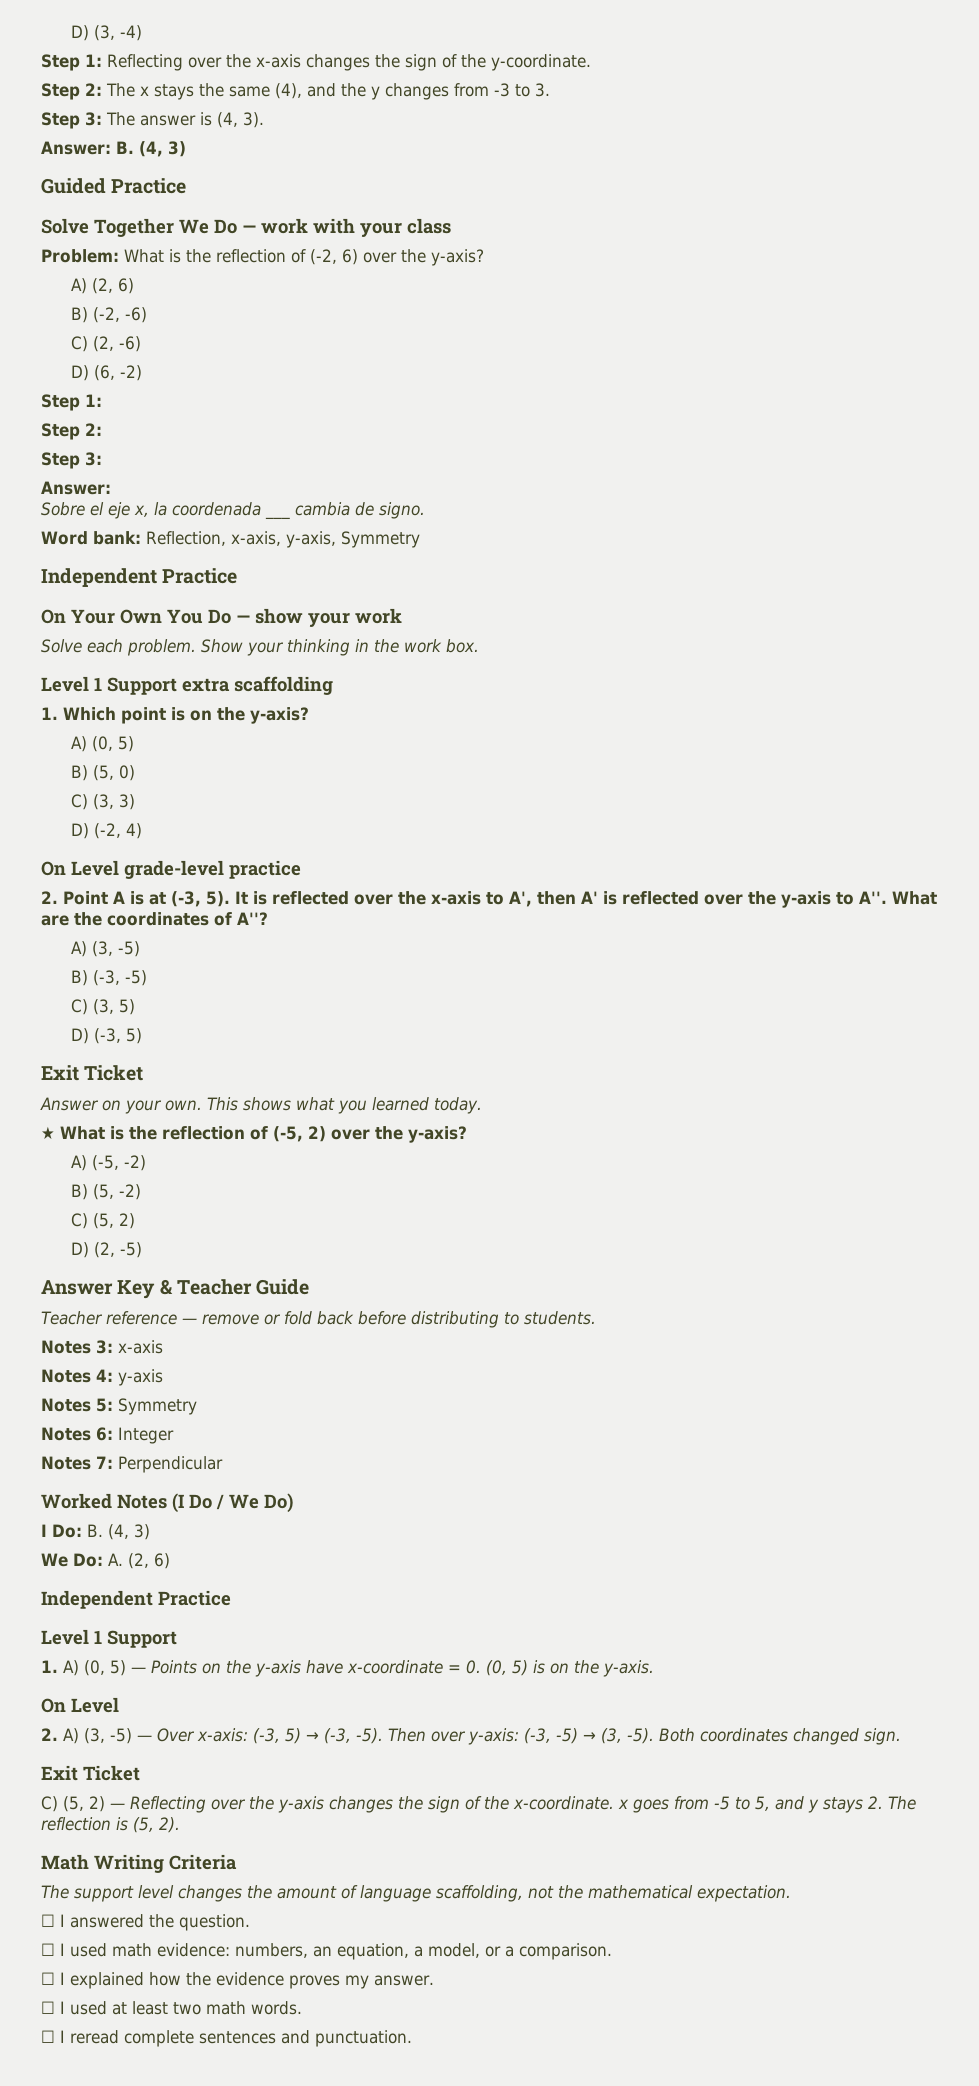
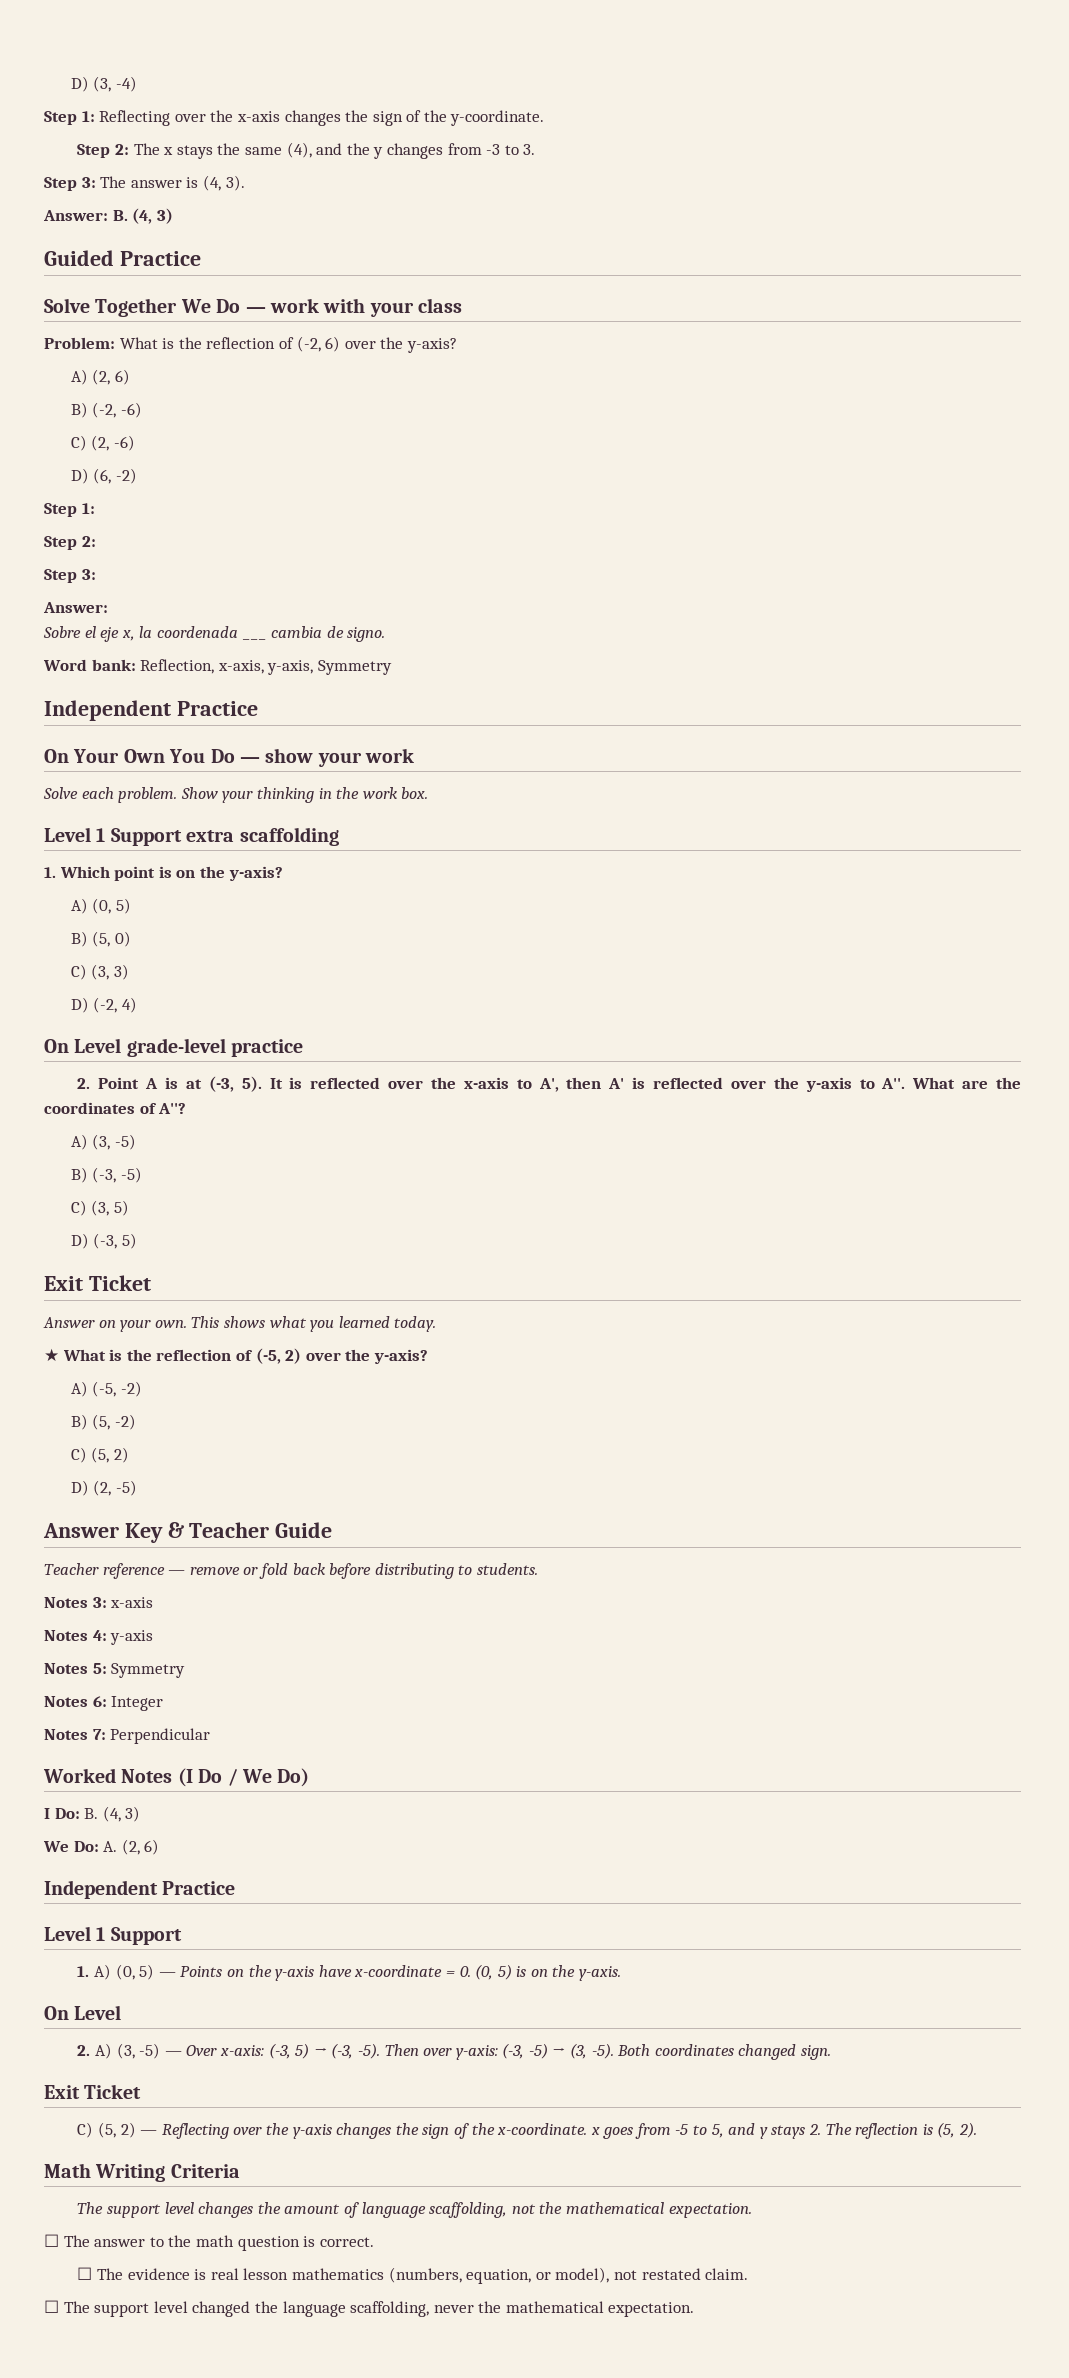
- ☐ I answered the question.
- ☐ I used math evidence: numbers, an equation, a model, or a comparison.
- ☐ I explained how the evidence proves my answer.
- ☐ I used at least two math words.
- ☐ I reread complete sentences and punctuation.
+ ☐ The answer to the math question is correct.
+ ☐ The evidence is real lesson mathematics (numbers, equation, or model), not restated claim.
+ ☐ The support level changed the language scaffolding, never the mathematical expectation.

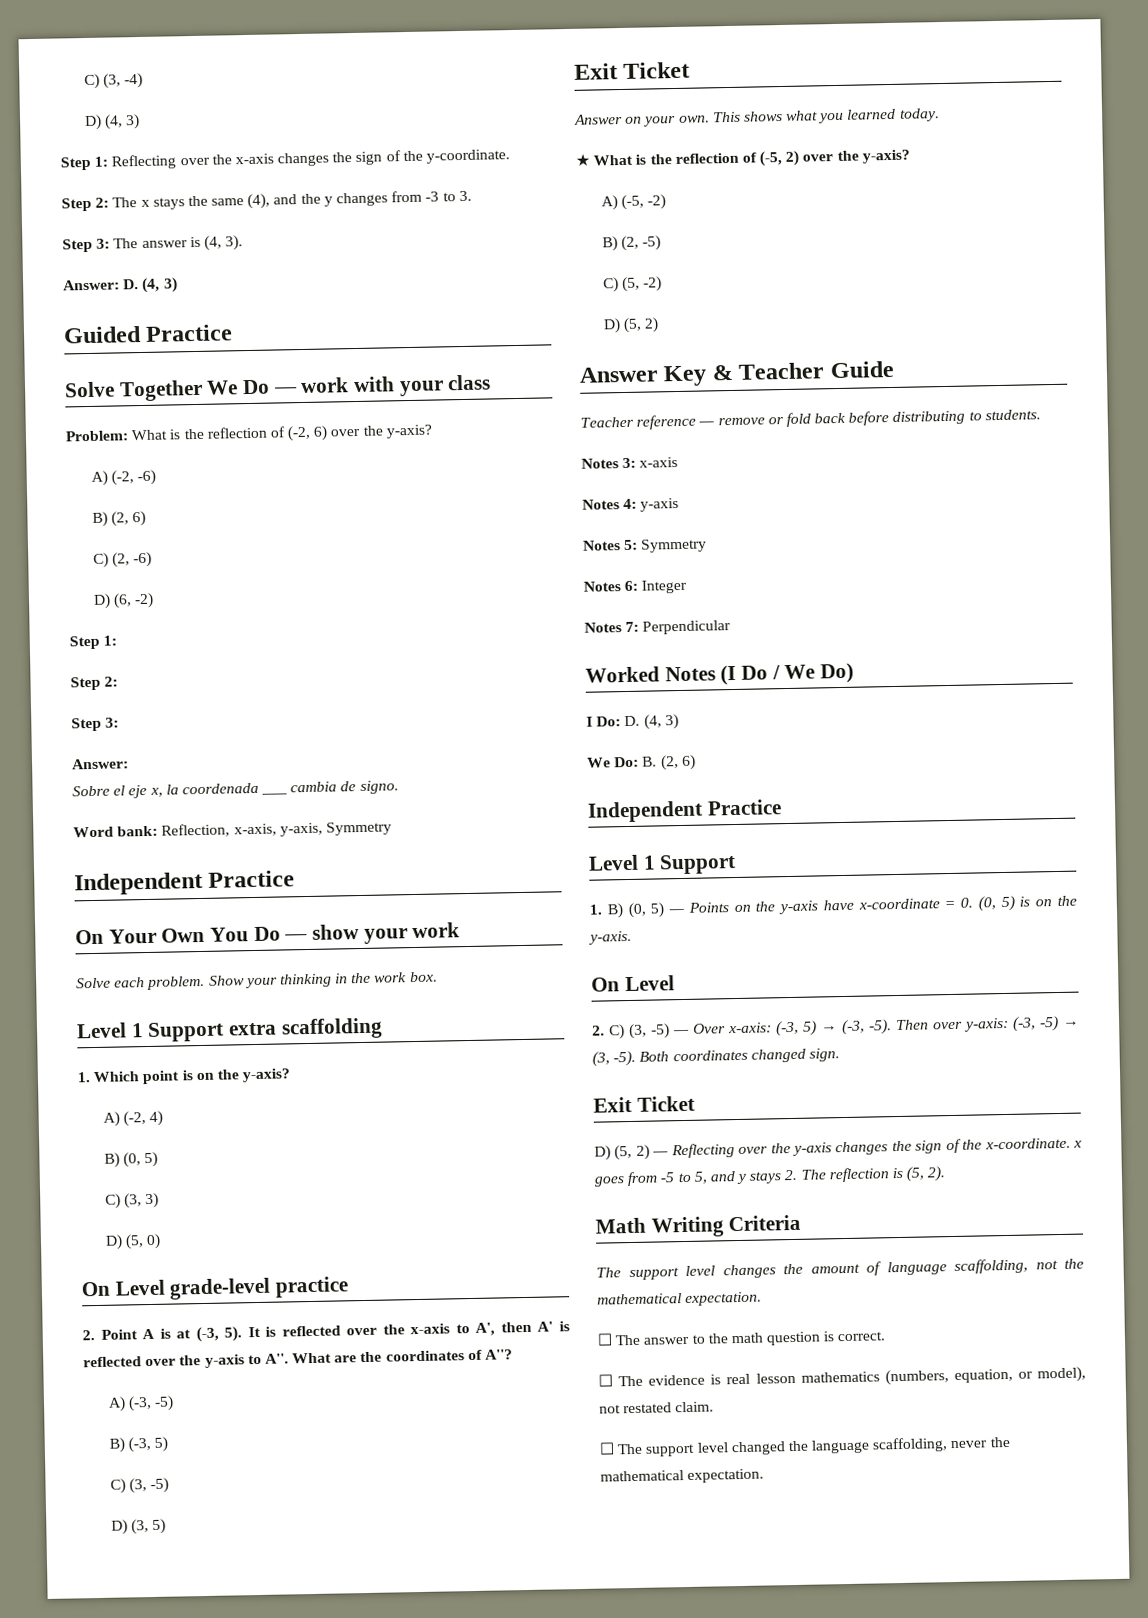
- D) (3, -4)
+ C) (3, -4)
+ D) (4, 3)
- Answer: B. (4, 3)
+ Answer: D. (4, 3)
- A) (2, 6)
- B) (-2, -6)
+ A) (-2, -6)
+ B) (2, 6)
  1. Which point is on the y-axis?
- A) (0, 5)
- B) (5, 0)
+ A) (-2, 4)
+ B) (0, 5)
- D) (-2, 4)
+ D) (5, 0)
  It is reflected over the x-axis to A', then A' is reflected over the y-axis to A''. What are the coordinates of A''?
- A) (3, -5)
+ A) (-3, -5)
- B) (-3, -5)
- C) (3, 5)
- D) (-3, 5)
+ B) (-3, 5)
+ C) (3, -5)
+ D) (3, 5)
- B) (5, -2)
- C) (5, 2)
- D) (2, -5)
+ B) (2, -5)
+ C) (5, -2)
+ D) (5, 2)
- I Do: B. (4, 3)
+ I Do: D. (4, 3)
- We Do: A. (2, 6)
+ We Do: B. (2, 6)
- 1. A) (0, 5) — Points on the y-axis have x-coordinate = 0. (0, 5) is on the y-axis.
+ 1. B) (0, 5) — Points on the y-axis have x-coordinate = 0. (0, 5) is on the y-axis.
- 2. A) (3, -5) — Over x-axis: (-3, 5) → (-3, -5).
+ 2. C) (3, -5) — Over x-axis: (-3, 5) → (-3, -5).
- C) (5, 2) — Reflecting over the y-axis changes the sign of the x-coordinate. x goes from -5 to 5, and y stays 2. The reflection is (5, 2).
+ D) (5, 2) — Reflecting over the y-axis changes the sign of the x-coordinate. x goes from -5 to 5, and y stays 2. The reflection is (5, 2).

